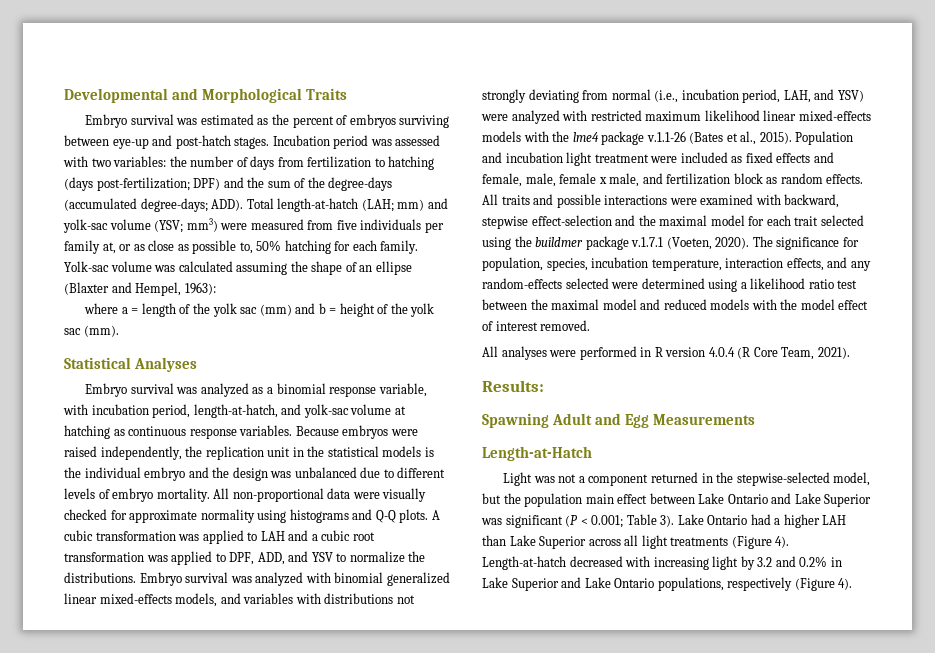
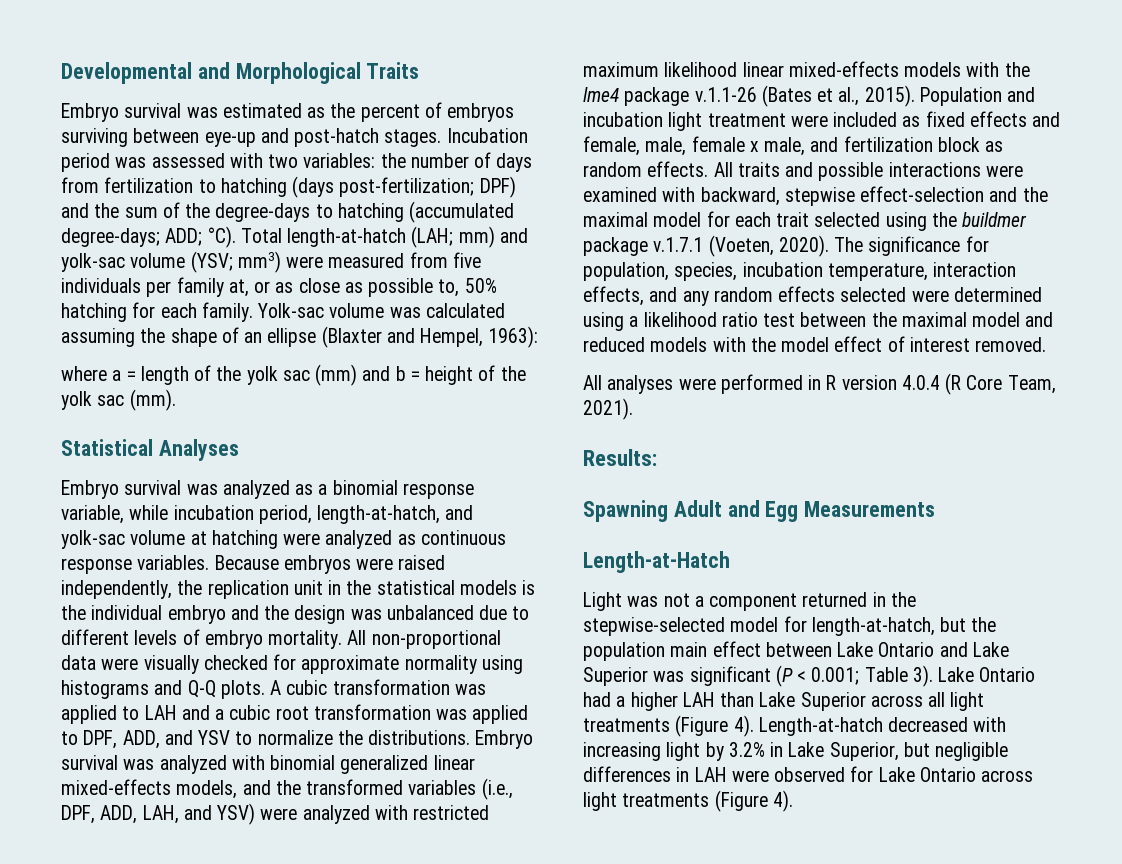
- Incubation period was assessed with two variables: the number of days from fertilization to hatching (days post-fertilization; DPF) and the sum of the degree-days (accumulated degree-days; ADD).
+ Incubation period was assessed with two variables: the number of days from fertilization to hatching (days post-fertilization; DPF) and the sum of the degree-days to hatching (accumulated degree-days; ADD; °C).
- Embryo survival was analyzed as a binomial response variable, with incubation period, length-at-hatch, and yolk-sac volume at hatching as continuous response variables.
+ Embryo survival was analyzed as a binomial response variable, while incubation period, length-at-hatch, and yolk-sac volume at hatching were analyzed as continuous response variables.
- Embryo survival was analyzed with binomial generalized linear mixed-effects models, and variables with distributions not strongly deviating from normal (i.e., incubation period, LAH, and YSV) were analyzed with restricted maximum likelihood linear mixed-effects models with the lme4 package v.1.1-26 (Bates et al., 2015).
+ Embryo survival was analyzed with binomial generalized linear mixed-effects models, and the transformed variables (i.e., DPF, ADD, LAH, and YSV) were analyzed with restricted maximum likelihood linear mixed-effects models with the lme4 package v.1.1-26 (Bates et al., 2015).
- The significance for population, species, incubation temperature, interaction effects, and any random-effects selected were determined using a likelihood ratio test between the maximal model and reduced models with the model effect of interest removed.
+ The significance for population, species, incubation temperature, interaction effects, and any random effects selected were determined using a likelihood ratio test between the maximal model and reduced models with the model effect of interest removed.
- Light was not a component returned in the stepwise-selected model, but the population main effect between Lake Ontario and Lake Superior was significant (P < 0.001; Table 3).
+ Light was not a component returned in the stepwise-selected model for length-at-hatch, but the population main effect between Lake Ontario and Lake Superior was significant (P < 0.001; Table 3).
- Length-at-hatch decreased with increasing light by 3.2 and 0.2% in Lake Superior and Lake Ontario populations, respectively (Figure 4).
+ Length-at-hatch decreased with increasing light by 3.2% in Lake Superior, but negligible differences in LAH were observed for Lake Ontario across light treatments (Figure 4).

